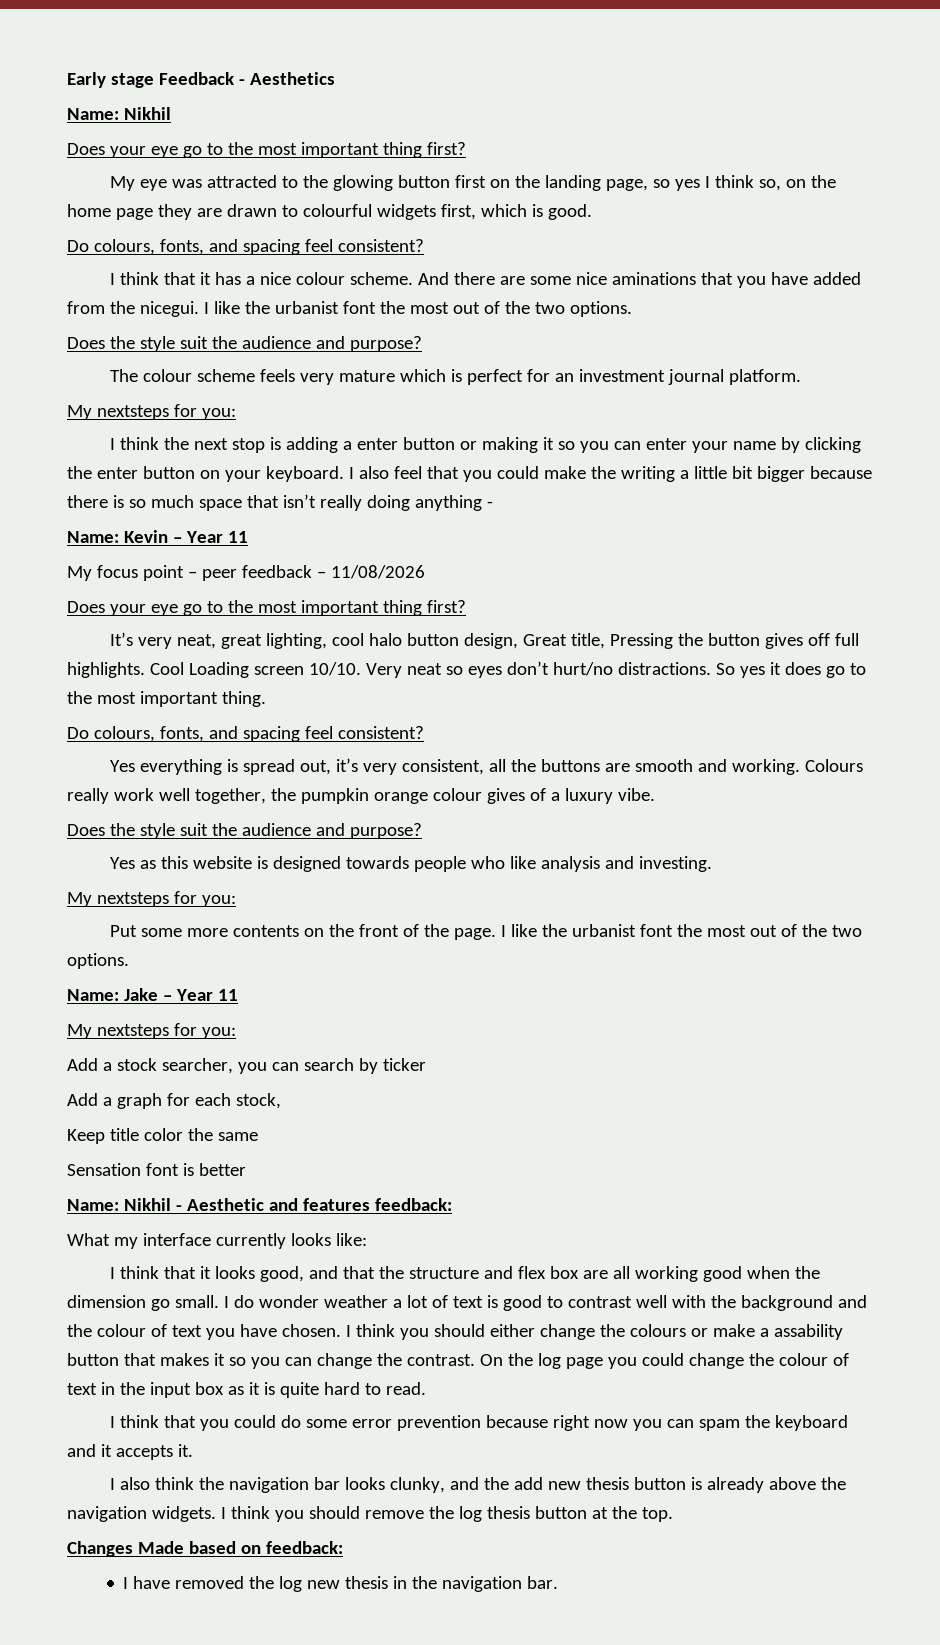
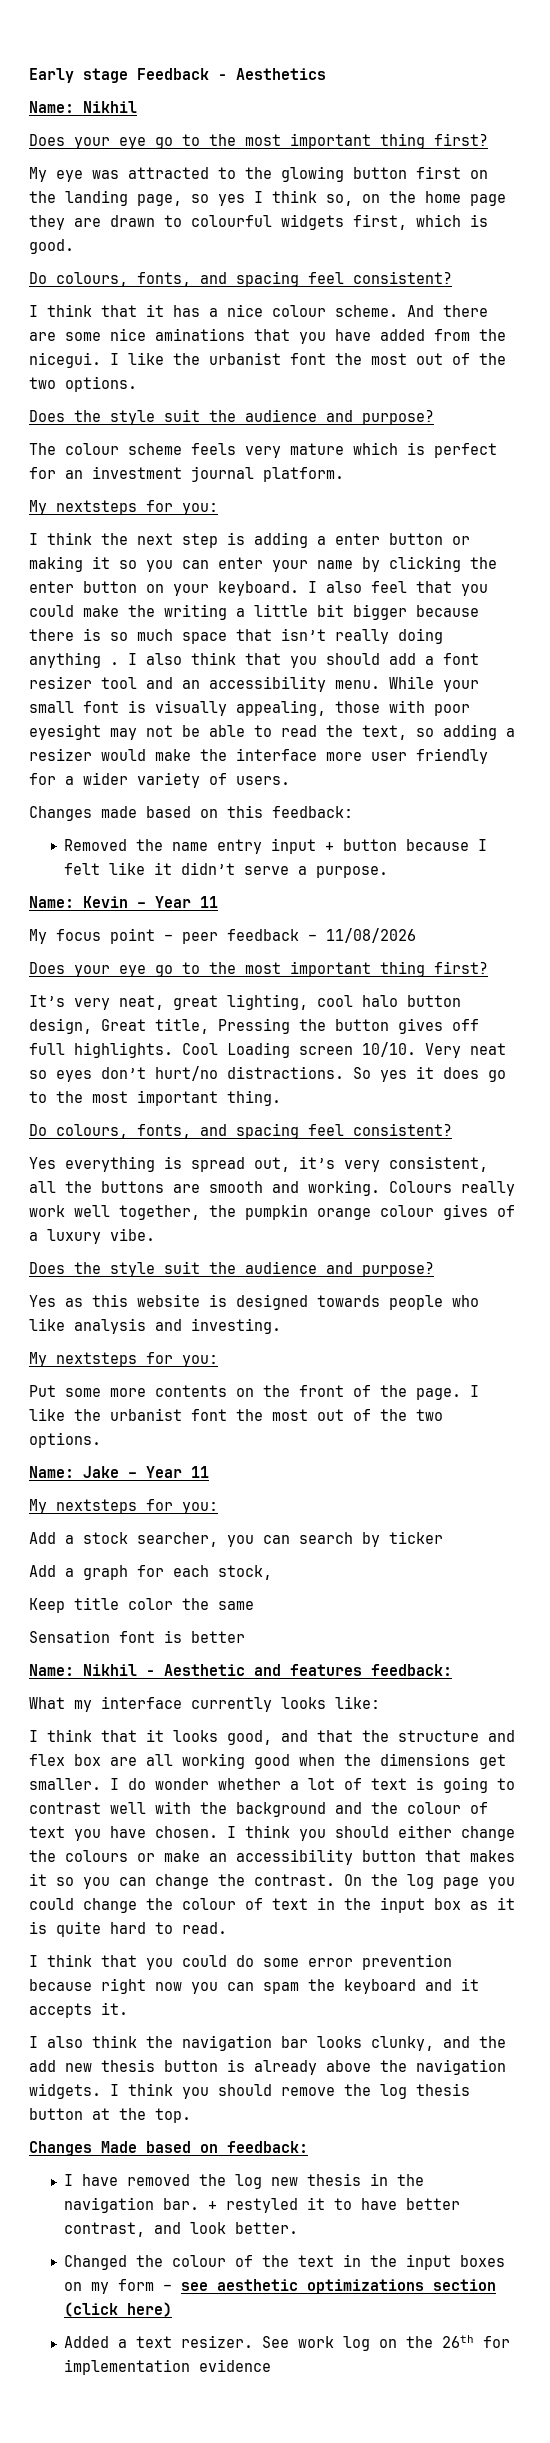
- I think the next stop is adding a enter button or making it so you can enter your name by clicking the enter button on your keyboard.
+ I think the next step is adding a enter button or making it so you can enter your name by clicking the enter button on your keyboard.
- I also feel that you could make the writing a little bit bigger because there is so much space that isn’t really doing anything -
+ I also feel that you could make the writing a little bit bigger because there is so much space that isn’t really doing anything . I also think that you should add a font resizer tool and an accessibility menu. While your small font is visually appealing, those with poor eyesight may not be able to read the text, so adding a resizer would make the interface more user friendly for a wider variety of users.
+ Changes made based on this feedback:
+ Removed the name entry input + button because I felt like it didn’t serve a purpose.
- I think that it looks good, and that the structure and flex box are all working good when the dimension go small.
+ I think that it looks good, and that the structure and flex box are all working good when the dimensions get smaller.
- I do wonder weather a lot of text is good to contrast well with the background and the colour of text you have chosen.
+ I do wonder whether a lot of text is going to contrast well with the background and the colour of text you have chosen.
- I think you should either change the colours or make a assability button that makes it so you can change the contrast.
+ I think you should either change the colours or make an accessibility button that makes it so you can change the contrast.
+ + restyled it to have better contrast, and look better.
+ Changed the colour of the text in the input boxes on my form – see aesthetic optimizations section (click here)
+ Added a text resizer. See work log on the 26th for implementation evidence

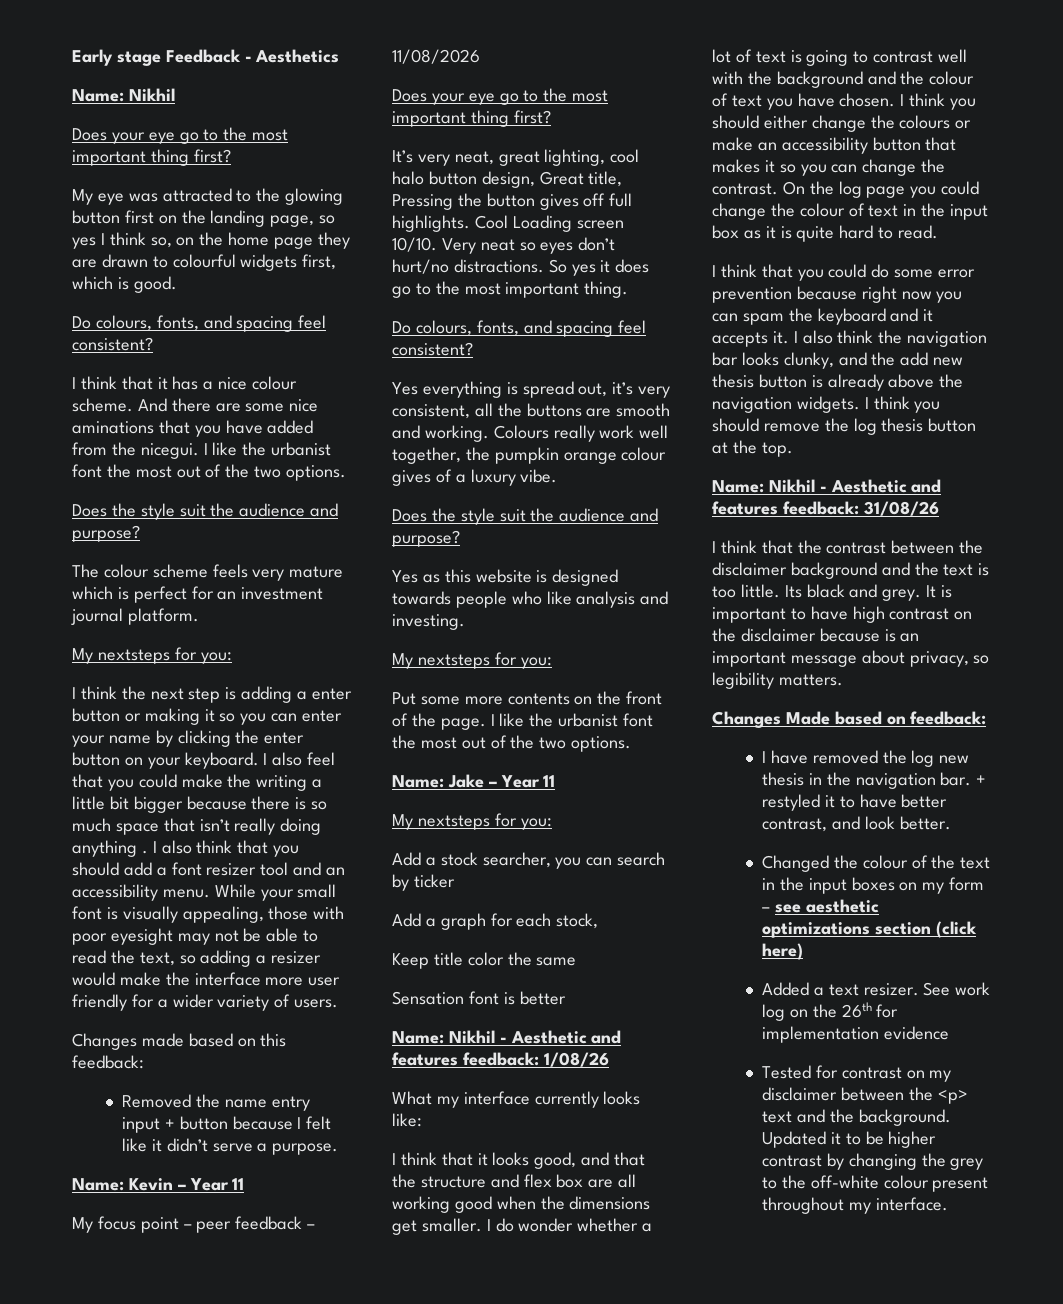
- Name: Nikhil - Aesthetic and features feedback:
+ Name: Nikhil - Aesthetic and features feedback: 1/08/26
- I think that you could do some error prevention because right now you can spam the keyboard and it accepts it.
- I also think the navigation bar looks clunky, and the add new thesis button is already above the navigation widgets.
+ I think that you could do some error prevention because right now you can spam the keyboard and it accepts it. I also think the navigation bar looks clunky, and the add new thesis button is already above the navigation widgets.
+ Name: Nikhil - Aesthetic and features feedback: 31/08/26
+ I think that the contrast between the disclaimer background and the text is too little. Its black and grey. It is important to have high contrast on the disclaimer because is an important message about privacy, so legibility matters.
+ Tested for contrast on my disclaimer between the <p> text and the background. Updated it to be higher contrast by changing the grey to the off-white colour present throughout my interface.

